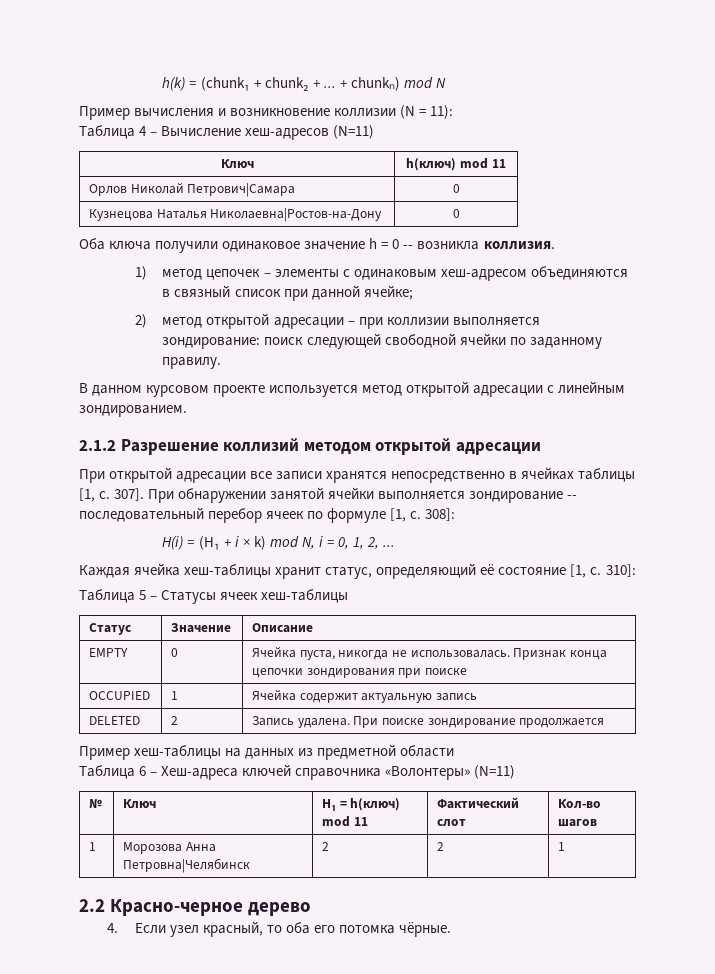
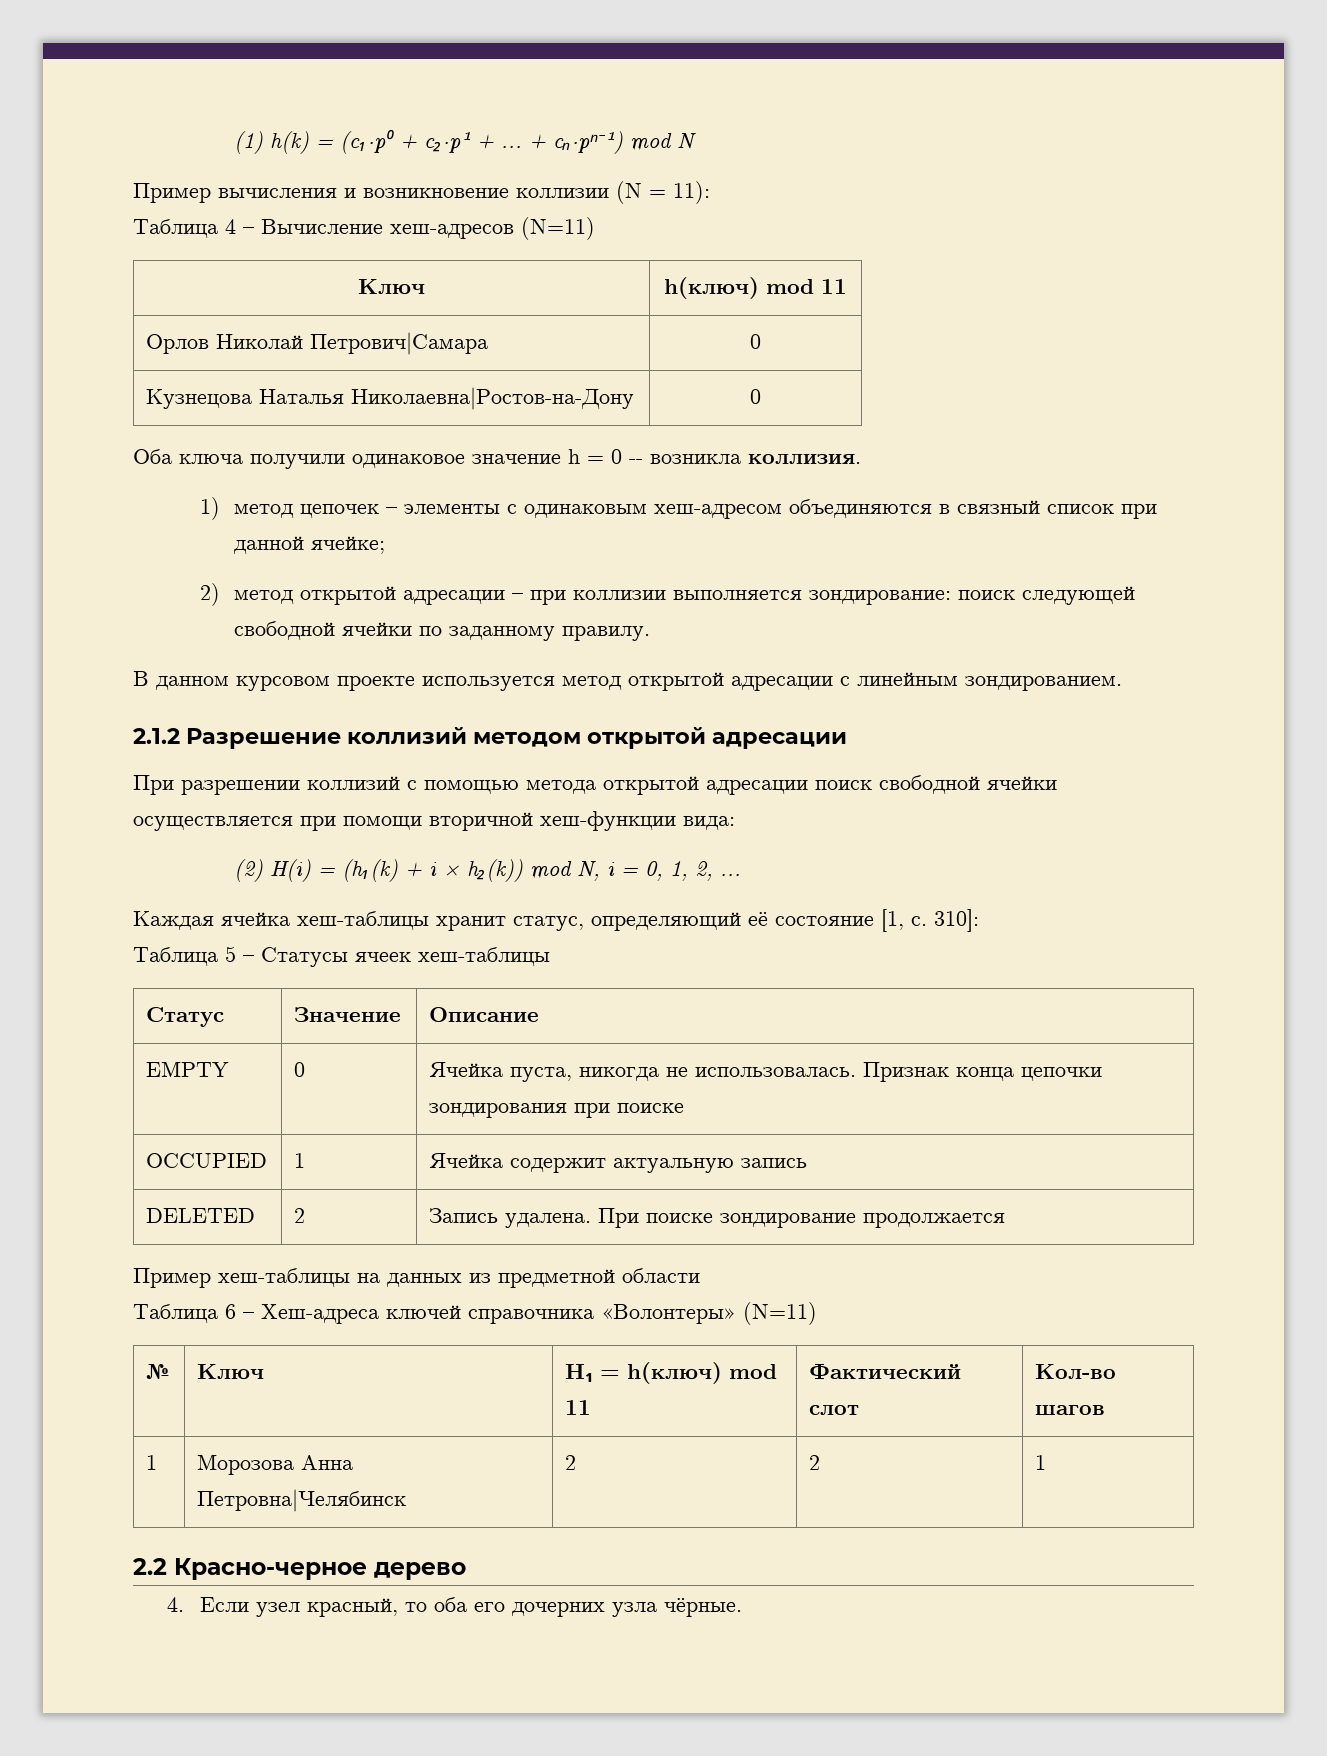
- h(k) = (chunk₁ + chunk₂ + ...
+ (1) h(k) = (c₁·p⁰ + c₂·p¹ + ...
- + chunkₙ) mod N
+ + cₙ·pⁿ⁻¹) mod N
- При открытой адресации все записи хранятся непосредственно в ячейках таблицы [1, с. 307]. При обнаружении занятой ячейки выполняется зондирование -- последовательный перебор ячеек по формуле [1, с. 308]:
- H(i) = (H₁ + i × k) mod N, i = 0, 1, 2, ...
+ При разрешении коллизий с помощью метода открытой адресации поиск свободной ячейки осуществляется при помощи вторичной хеш-функции вида:
+ (2) H(i) = (h₁(k) + i × h₂(k)) mod N, i = 0, 1, 2, ...
- 4. Если узел красный, то оба его потомка чёрные.
+ 4. Если узел красный, то оба его дочерних узла чёрные.

